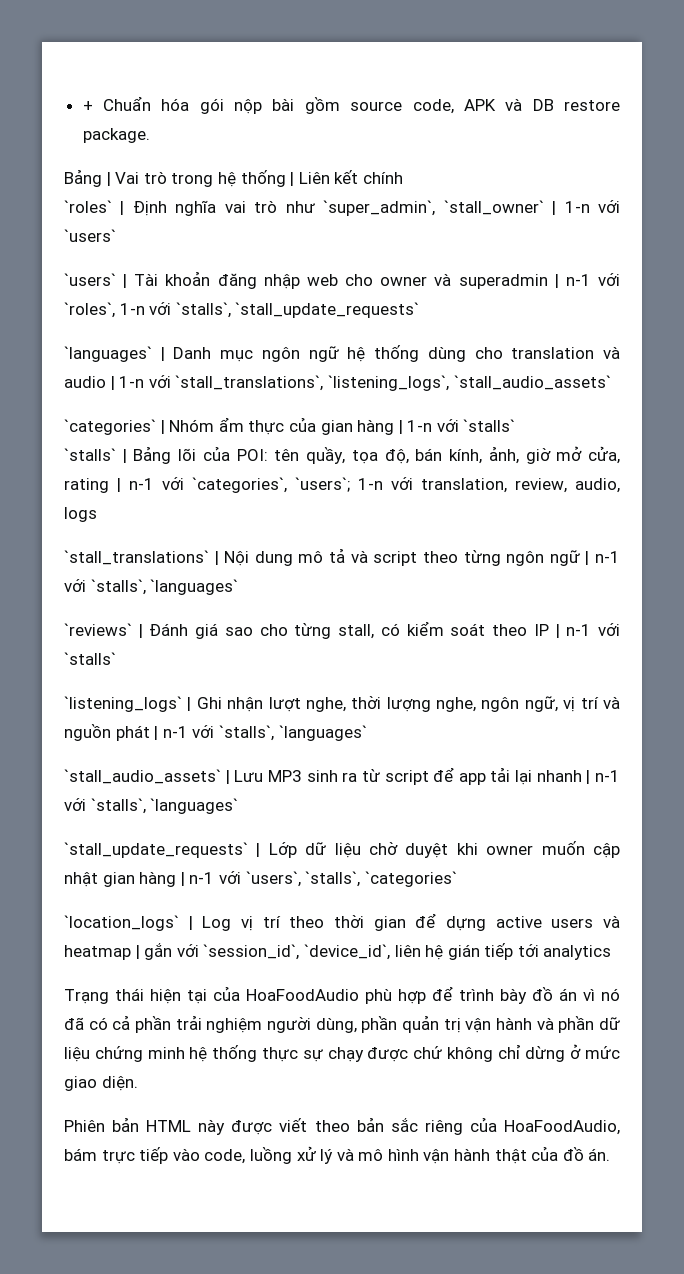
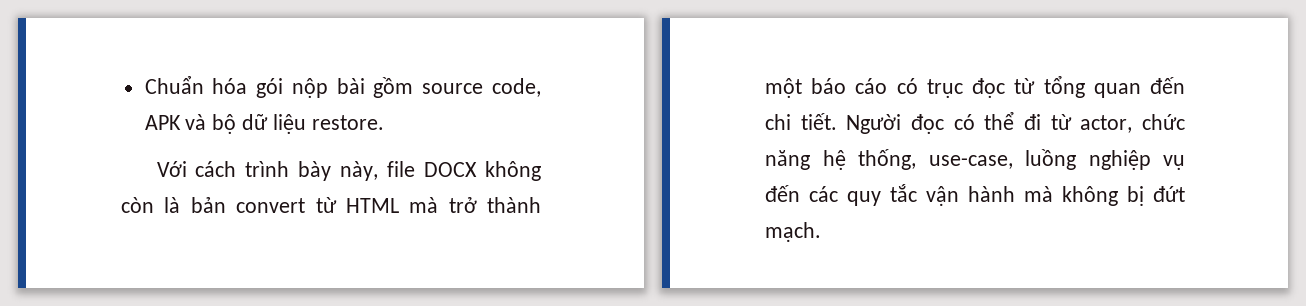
- + Chuẩn hóa gói nộp bài gồm source code, APK và DB restore package.
- Bảng | Vai trò trong hệ thống | Liên kết chính
- `roles` | Định nghĩa vai trò như `super_admin`, `stall_owner` | 1-n với `users`
- `users` | Tài khoản đăng nhập web cho owner và superadmin | n-1 với `roles`, 1-n với `stalls`, `stall_update_requests`
- `languages` | Danh mục ngôn ngữ hệ thống dùng cho translation và audio | 1-n với `stall_translations`, `listening_logs`, `stall_audio_assets`
- `categories` | Nhóm ẩm thực của gian hàng | 1-n với `stalls`
- `stalls` | Bảng lõi của POI: tên quầy, tọa độ, bán kính, ảnh, giờ mở cửa, rating | n-1 với `categories`, `users`; 1-n với translation, review, audio, logs
- `stall_translations` | Nội dung mô tả và script theo từng ngôn ngữ | n-1 với `stalls`, `languages`
- `reviews` | Đánh giá sao cho từng stall, có kiểm soát theo IP | n-1 với `stalls`
- `listening_logs` | Ghi nhận lượt nghe, thời lượng nghe, ngôn ngữ, vị trí và nguồn phát | n-1 với `stalls`, `languages`
- `stall_audio_assets` | Lưu MP3 sinh ra từ script để app tải lại nhanh | n-1 với `stalls`, `languages`
- `stall_update_requests` | Lớp dữ liệu chờ duyệt khi owner muốn cập nhật gian hàng | n-1 với `users`, `stalls`, `categories`
- `location_logs` | Log vị trí theo thời gian để dựng active users và heatmap | gắn với `session_id`, `device_id`, liên hệ gián tiếp tới analytics
- Trạng thái hiện tại của HoaFoodAudio phù hợp để trình bày đồ án vì nó đã có cả phần trải nghiệm người dùng, phần quản trị vận hành và phần dữ liệu chứng minh hệ thống thực sự chạy được chứ không chỉ dừng ở mức giao diện.
- Phiên bản HTML này được viết theo bản sắc riêng của HoaFoodAudio, bám trực tiếp vào code, luồng xử lý và mô hình vận hành thật của đồ án.
+ Chuẩn hóa gói nộp bài gồm source code, APK và bộ dữ liệu restore.
+ Với cách trình bày này, file DOCX không còn là bản convert từ HTML mà trở thành một báo cáo có trục đọc từ tổng quan đến chi tiết. Người đọc có thể đi từ actor, chức năng hệ thống, use-case, luồng nghiệp vụ đến các quy tắc vận hành mà không bị đứt mạch.

